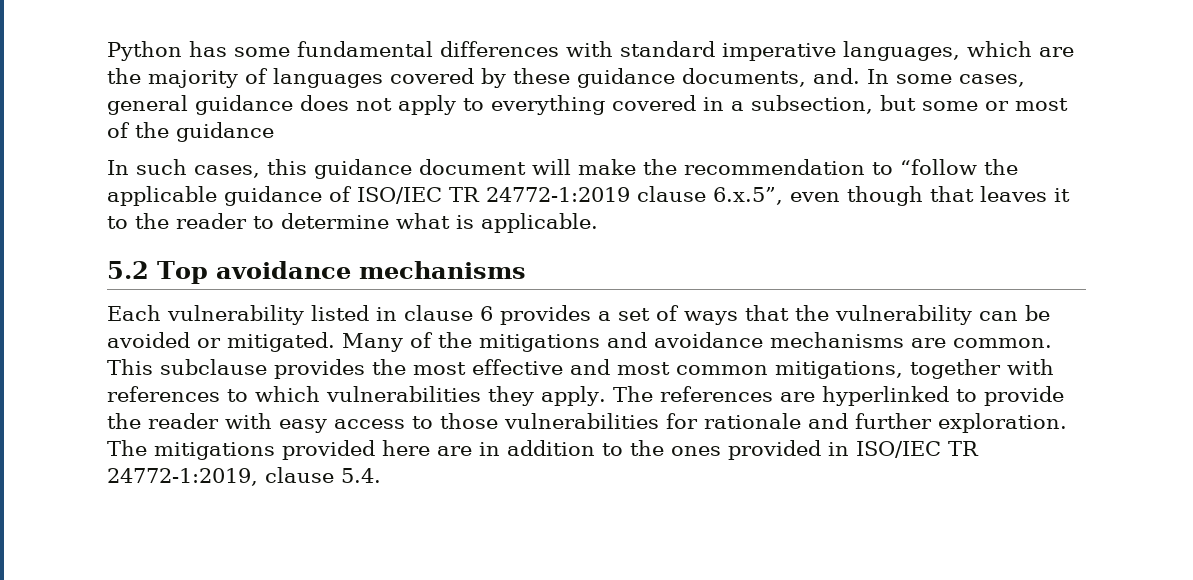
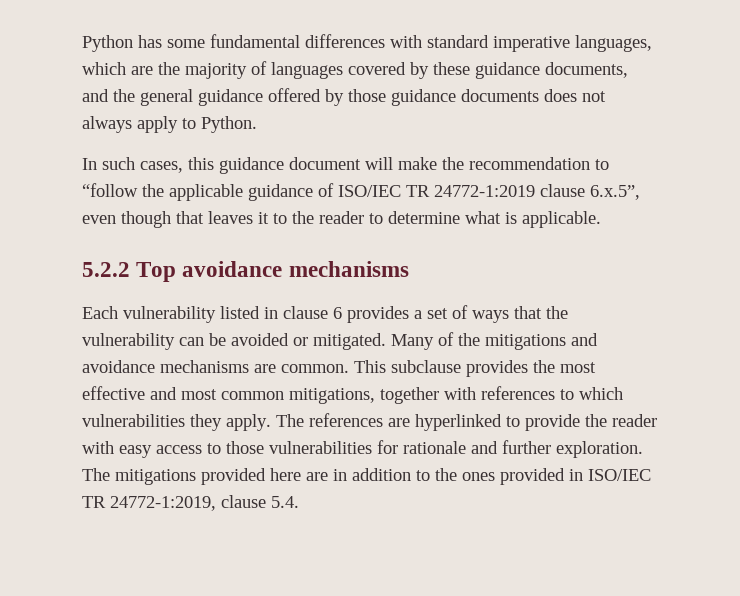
- Python has some fundamental differences with standard imperative languages, which are the majority of languages covered by these guidance documents, and. In some cases, general guidance does not apply to everything covered in a subsection, but some or most of the guidance
+ Python has some fundamental differences with standard imperative languages, which are the majority of languages covered by these guidance documents, and the general guidance offered by those guidance documents does not always apply to Python.
- 5.2 Top avoidance mechanisms
+ 5.2.2 Top avoidance mechanisms

